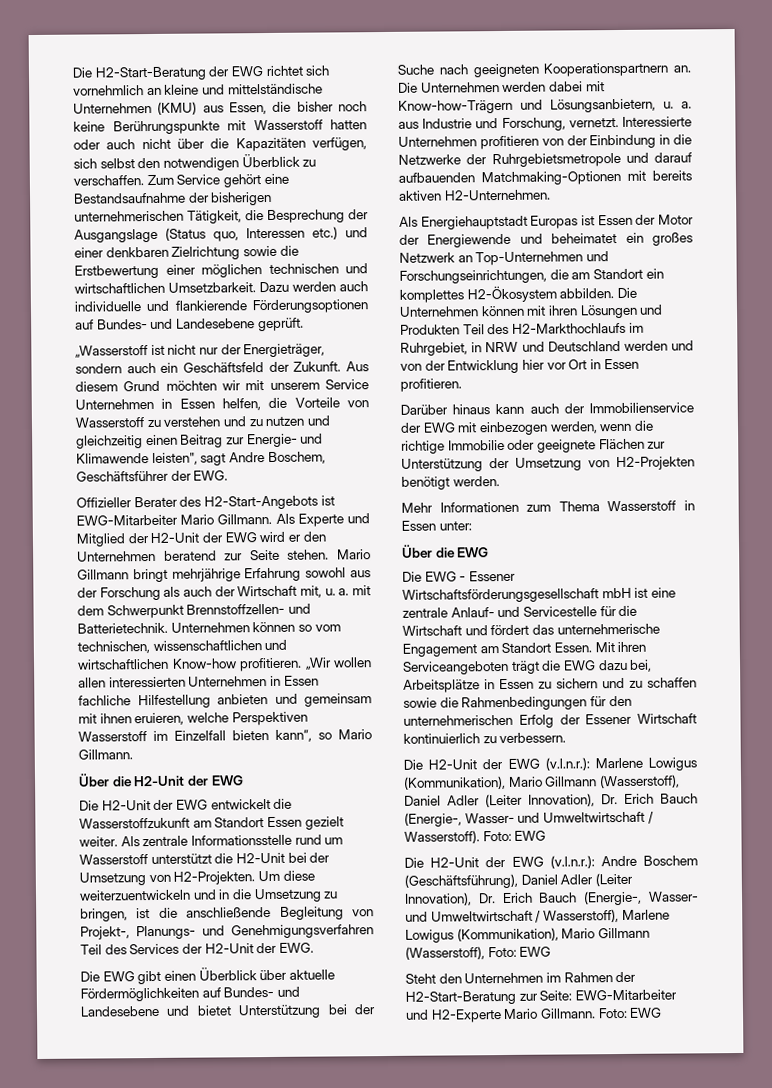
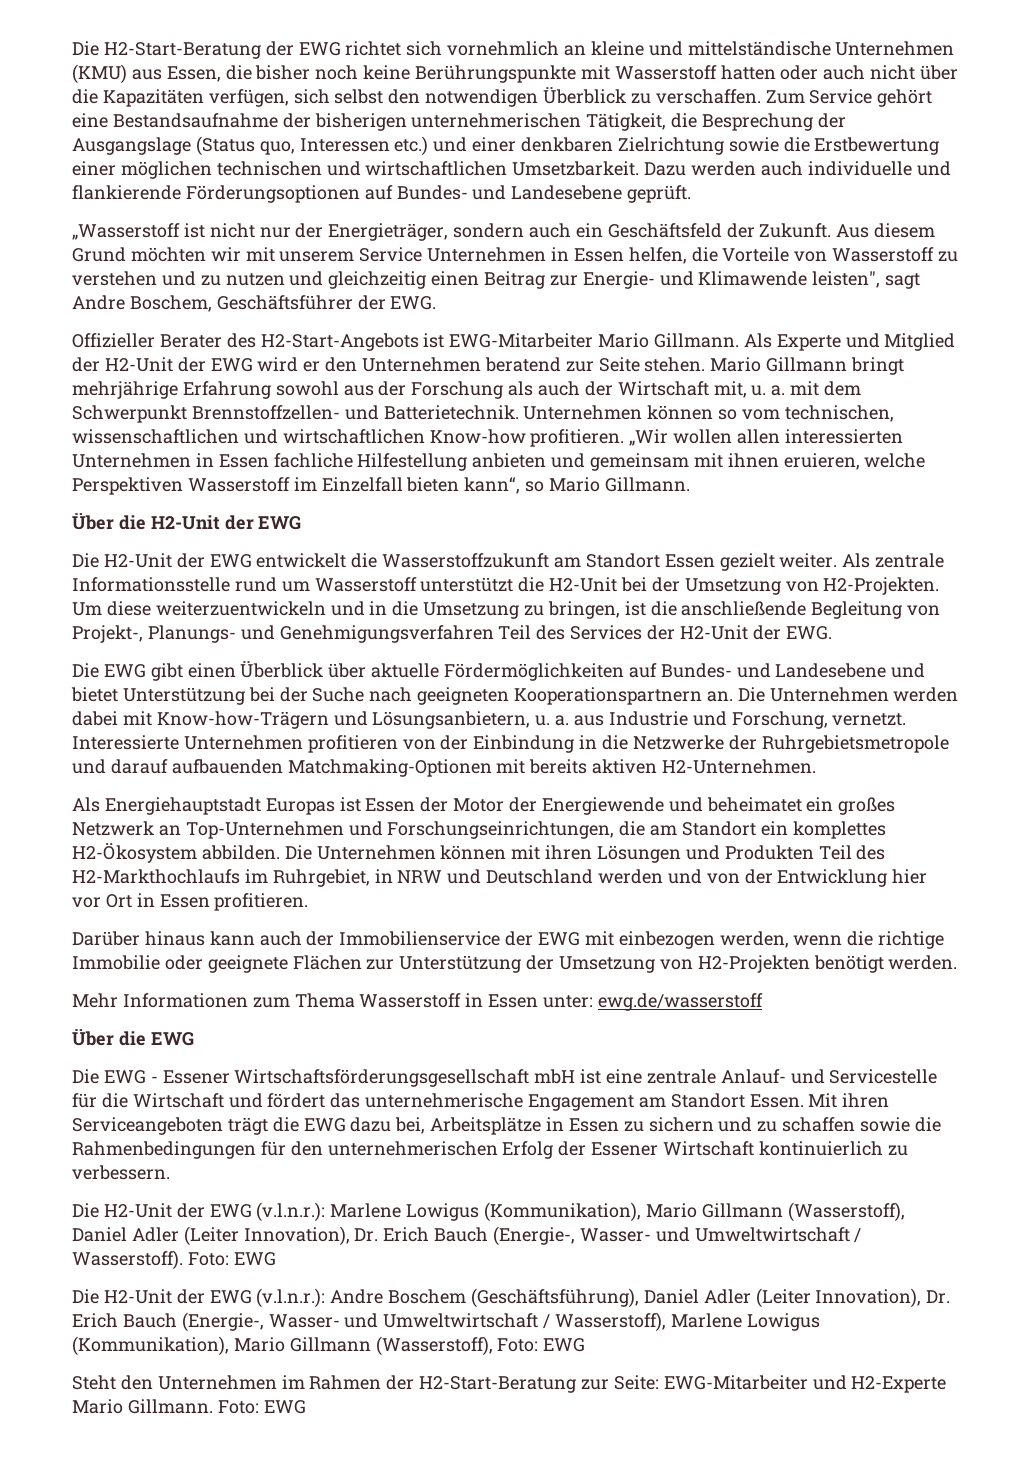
- Mehr Informationen zum Thema Wasserstoff in Essen unter:
+ Mehr Informationen zum Thema Wasserstoff in Essen unter: ewg.de/wasserstoff

